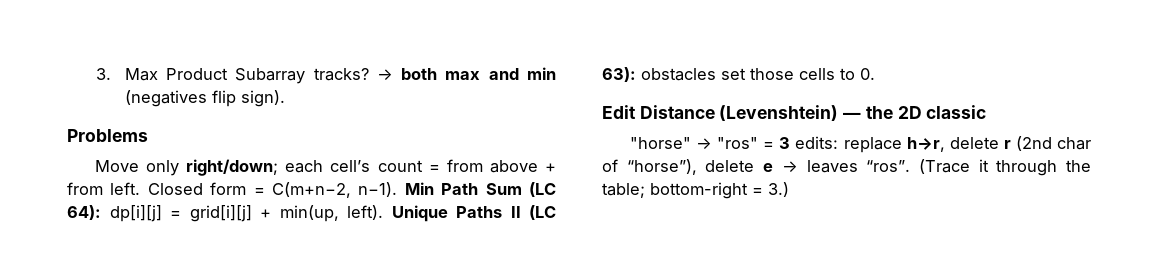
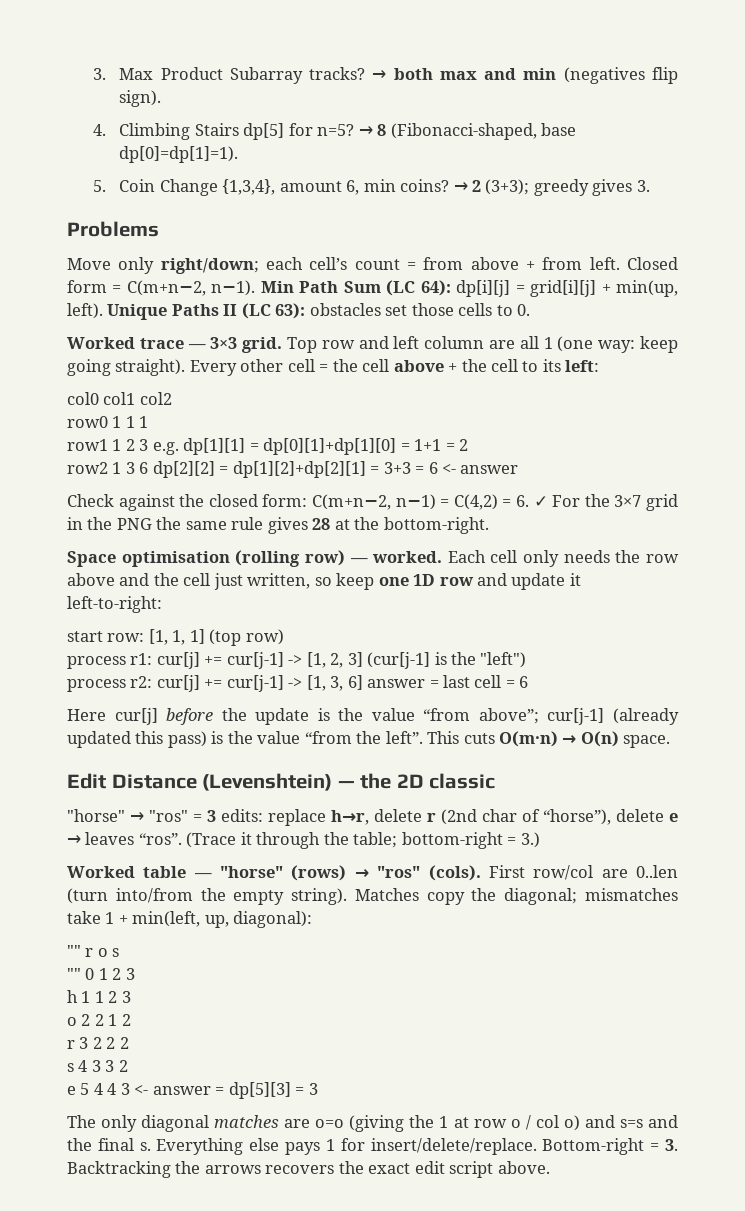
+ 4. Climbing Stairs dp[5] for n=5? → 8 (Fibonacci-shaped, base dp[0]=dp[1]=1).
+ 5. Coin Change {1,3,4}, amount 6, min coins? → 2 (3+3); greedy gives 3.
+ Worked trace — 3×3 grid. Top row and left column are all 1 (one way: keep going straight). Every other cell = the cell above + the cell to its left:
+ col0 col1 col2
+ row0 1 1 1
+ row1 1 2 3 e.g. dp[1][1] = dp[0][1]+dp[1][0] = 1+1 = 2
+ row2 1 3 6 dp[2][2] = dp[1][2]+dp[2][1] = 3+3 = 6 <- answer
+ Check against the closed form: C(m+n−2, n−1) = C(4,2) = 6. ✓ For the 3×7 grid in the PNG the same rule gives 28 at the bottom-right.
+ Space optimisation (rolling row) — worked. Each cell only needs the row above and the cell just written, so keep one 1D row and update it left-to-right:
+ start row: [1, 1, 1] (top row)
+ process r1: cur[j] += cur[j-1] -> [1, 2, 3] (cur[j-1] is the "left")
+ process r2: cur[j] += cur[j-1] -> [1, 3, 6] answer = last cell = 6
+ Here cur[j] before the update is the value “from above”; cur[j-1] (already updated this pass) is the value “from the left”. This cuts O(m·n) → O(n) space.
+ Worked table — "horse" (rows) → "ros" (cols). First row/col are 0..len (turn into/from the empty string). Matches copy the diagonal; mismatches take 1 + min(left, up, diagonal):
+ "" r o s
+ "" 0 1 2 3
+ h 1 1 2 3
+ o 2 2 1 2
+ r 3 2 2 2
+ s 4 3 3 2
+ e 5 4 4 3 <- answer = dp[5][3] = 3
+ The only diagonal matches are o=o (giving the 1 at row o / col o) and s=s and the final s. Everything else pays 1 for insert/delete/replace. Bottom-right = 3. Backtracking the arrows recovers the exact edit script above.

